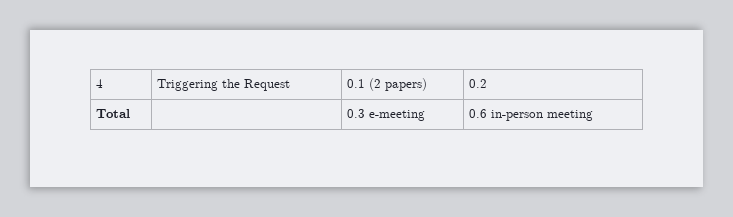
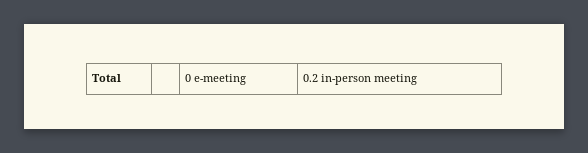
- 4 | Triggering the Request | 0.1 (2 papers) | 0.2
- Total | | 0.3 e-meeting | 0.6 in-person meeting
+ Total | | 0 e-meeting | 0.2 in-person meeting

